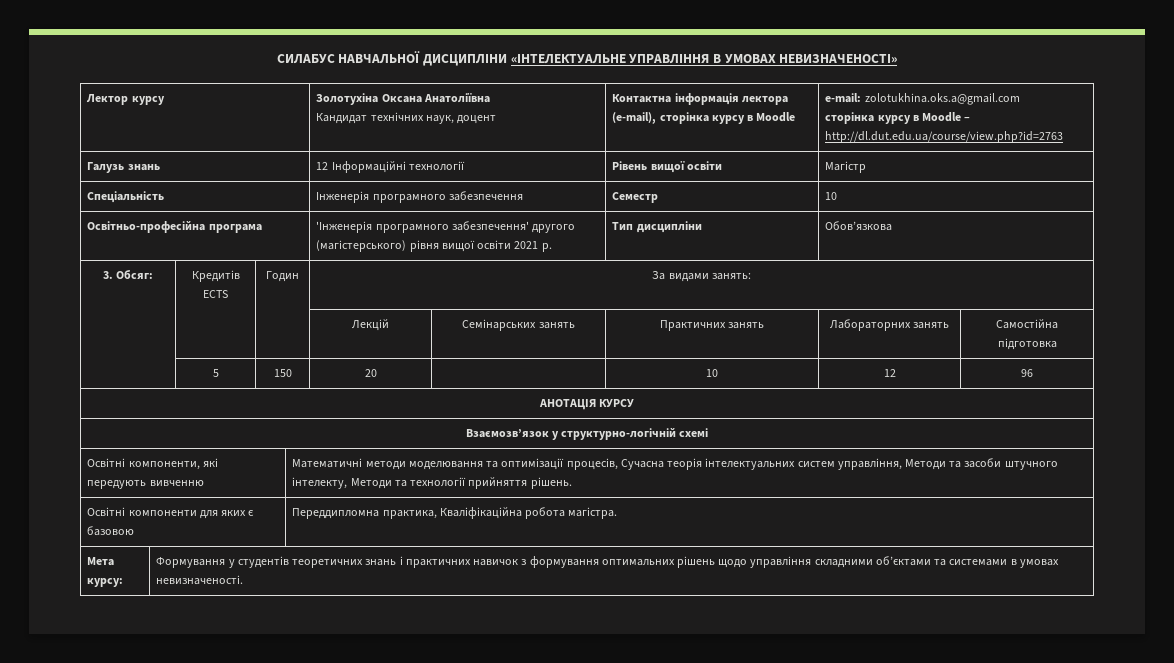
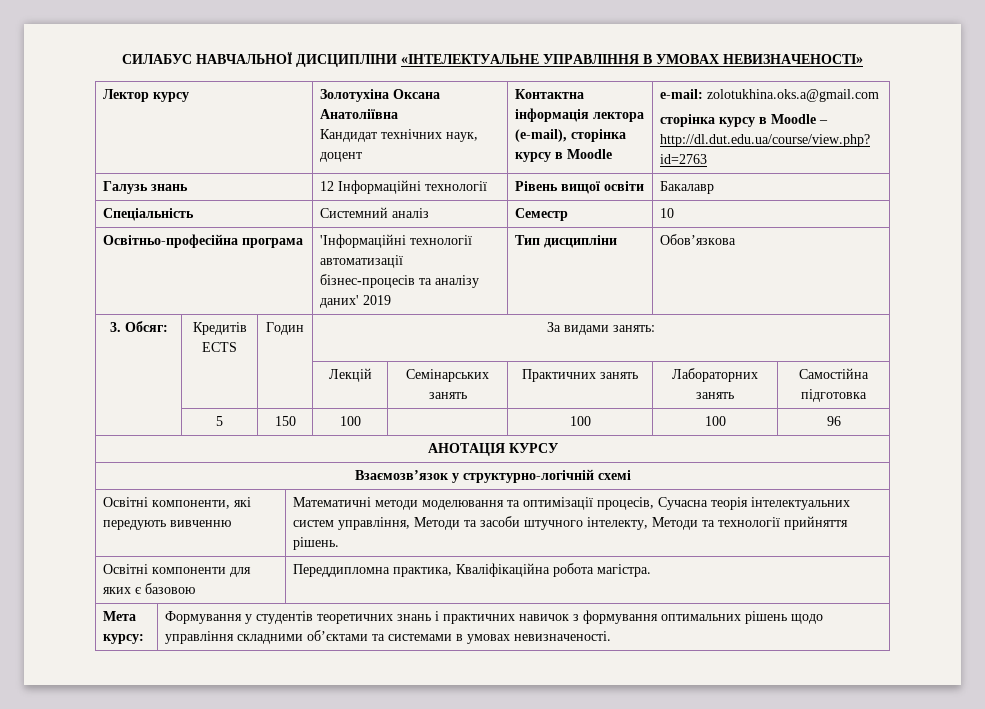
- Галузь знань | 12 Інформаційні технології | Рівень вищої освіти | Магістр
+ Галузь знань | 12 Інформаційні технології | Рівень вищої освіти | Бакалавр
- Спеціальність | Інженерія програмного забезпечення | Семестр | 10
+ Спеціальність | Системний аналіз | Семестр | 10
- Освітньо-професійна програма | 'Інженерія програмного забезпечення' другого (магістерського) рівня вищої освіти 2021 р. | Тип дисципліни | Обов’язкова
+ Освітньо-професійна програма | 'Інформаційні технології автоматизації бізнес-процесів та аналізу даних' 2019 | Тип дисципліни | Обов’язкова
- | 5 | 150 | 20 | | 10 | 12 | 96
+ | 5 | 150 | 100 | | 100 | 100 | 96

